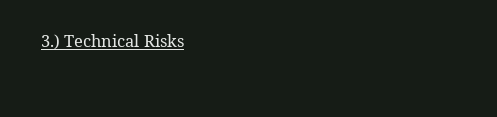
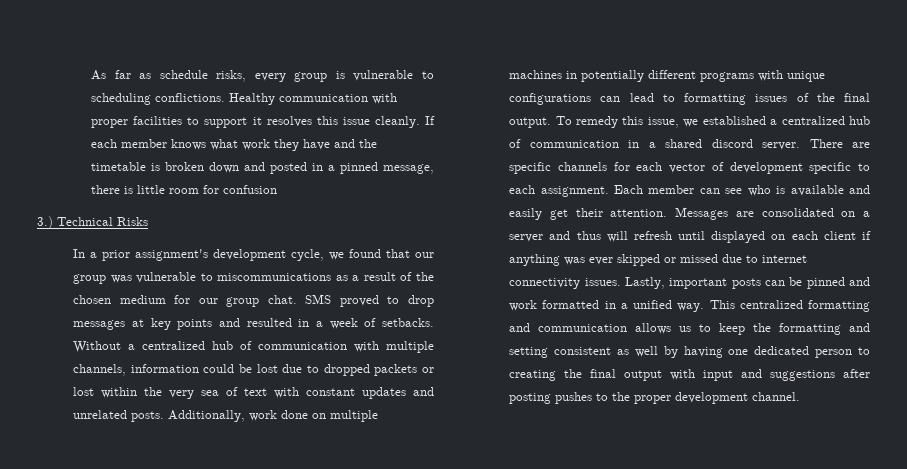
+ As far as schedule risks, every group is vulnerable to scheduling conflictions. Healthy communication with proper facilities to support it resolves this issue cleanly. If each member knows what work they have and the timetable is broken down and posted in a pinned message, there is little room for confusion
  3.) Technical Risks
+ In a prior assignment's development cycle, we found that our group was vulnerable to miscommunications as a result of the chosen medium for our group chat. SMS proved to drop messages at key points and resulted in a week of setbacks. Without a centralized hub of communication with multiple channels, information could be lost due to dropped packets or lost within the very sea of text with constant updates and unrelated posts. Additionally, work done on multiple machines in potentially different programs with unique configurations can lead to formatting issues of the final output. To remedy this issue, we established a centralized hub of communication in a shared discord server. There are specific channels for each vector of development specific to each assignment. Each member can see who is available and easily get their attention. Messages are consolidated on a server and thus will refresh until displayed on each client if anything was ever skipped or missed due to internet connectivity issues. Lastly, important posts can be pinned and work formatted in a unified way. This centralized formatting and communication allows us to keep the formatting and setting consistent as well by having one dedicated person to creating the final output with input and suggestions after posting pushes to the proper development channel.

